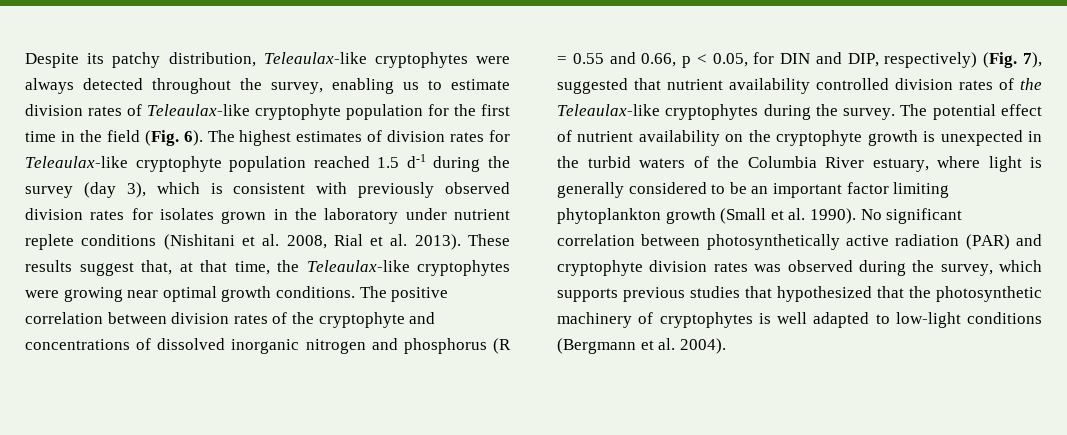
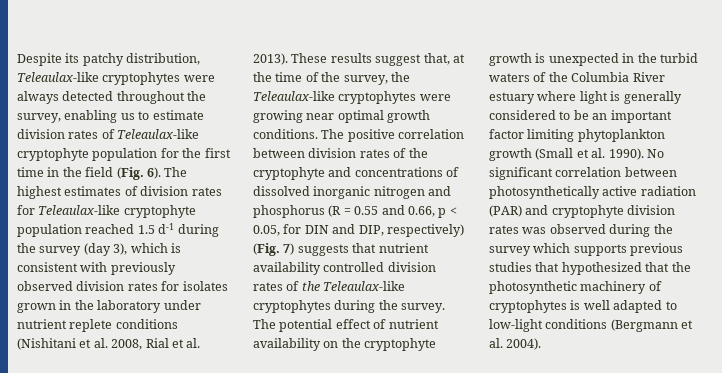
- These results suggest that, at that time, the Teleaulax-like cryptophytes were growing near optimal growth conditions.
+ These results suggest that, at the time of the survey, the Teleaulax-like cryptophytes were growing near optimal growth conditions.
- The positive correlation between division rates of the cryptophyte and concentrations of dissolved inorganic nitrogen and phosphorus (R = 0.55 and 0.66, p < 0.05, for DIN and DIP, respectively) (Fig. 7), suggested that nutrient availability controlled division rates of the Teleaulax-like cryptophytes during the survey.
+ The positive correlation between division rates of the cryptophyte and concentrations of dissolved inorganic nitrogen and phosphorus (R = 0.55 and 0.66, p < 0.05, for DIN and DIP, respectively) (Fig. 7) suggests that nutrient availability controlled division rates of the Teleaulax-like cryptophytes during the survey.
- The potential effect of nutrient availability on the cryptophyte growth is unexpected in the turbid waters of the Columbia River estuary, where light is generally considered to be an important factor limiting phytoplankton growth (Small et al. 1990).
+ The potential effect of nutrient availability on the cryptophyte growth is unexpected in the turbid waters of the Columbia River estuary where light is generally considered to be an important factor limiting phytoplankton growth (Small et al. 1990).
- No significant correlation between photosynthetically active radiation (PAR) and cryptophyte division rates was observed during the survey, which supports previous studies that hypothesized that the photosynthetic machinery of cryptophytes is well adapted to low-light conditions (Bergmann et al. 2004).
+ No significant correlation between photosynthetically active radiation (PAR) and cryptophyte division rates was observed during the survey which supports previous studies that hypothesized that the photosynthetic machinery of cryptophytes is well adapted to low-light conditions (Bergmann et al. 2004).

